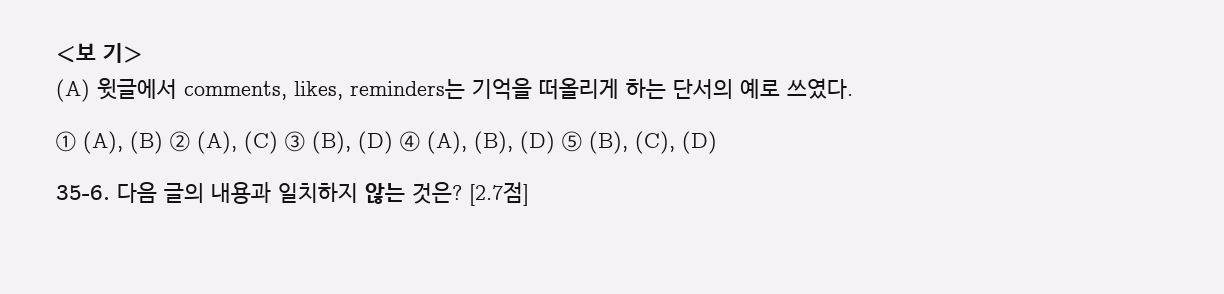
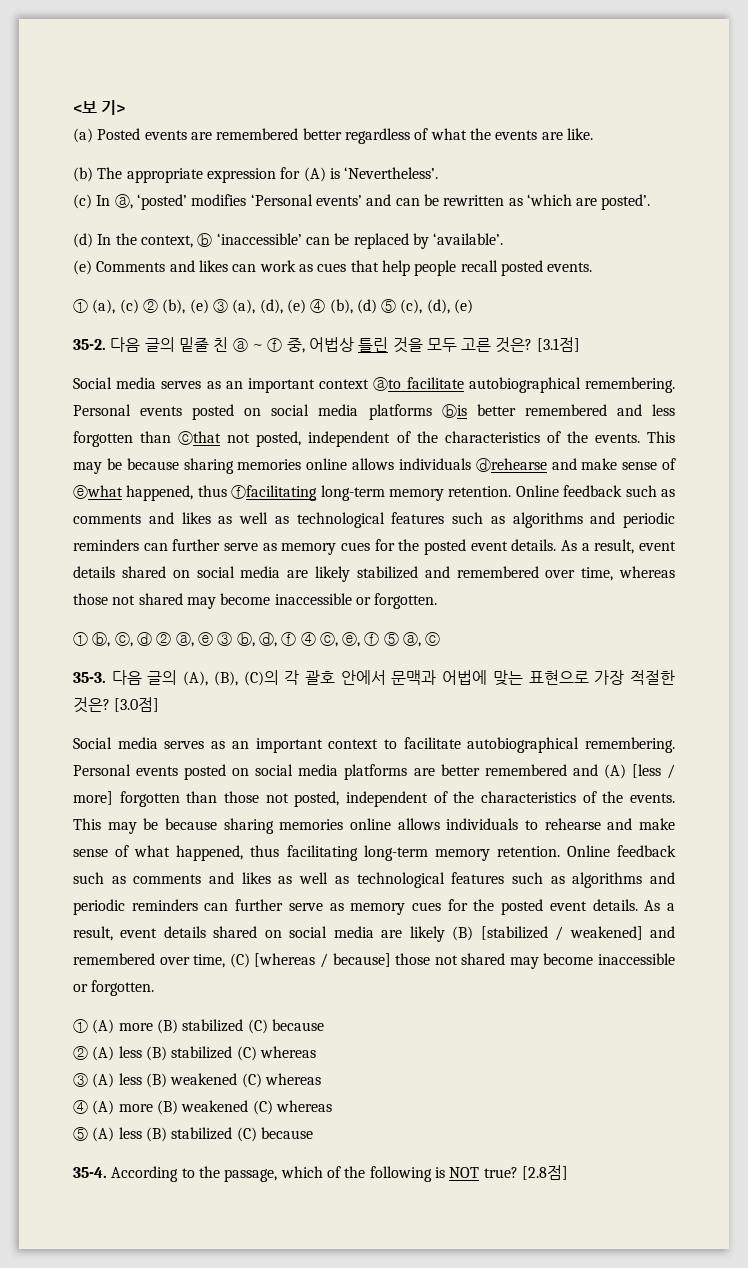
- (A) 윗글에서 comments, likes, reminders는 기억을 떠올리게 하는 단서의 예로 쓰였다.
- ① (A), (B) ② (A), (C) ③ (B), (D) ④ (A), (B), (D) ⑤ (B), (C), (D)
- 35-6. 다음 글의 내용과 일치하지 않는 것은? [2.7점]
+ (a) Posted events are remembered better regardless of what the events are like.
+ (b) The appropriate expression for (A) is ‘Nevertheless’.
+ (c) In ⓐ, ‘posted’ modifies ‘Personal events’ and can be rewritten as ‘which are posted’.
+ (d) In the context, ⓑ ‘inaccessible’ can be replaced by ‘available’.
+ (e) Comments and likes can work as cues that help people recall posted events.
+ ① (a), (c) ② (b), (e) ③ (a), (d), (e) ④ (b), (d) ⑤ (c), (d), (e)
+ 35-2. 다음 글의 밑줄 친 ⓐ ~ ⓕ 중, 어법상 틀린 것을 모두 고른 것은? [3.1점]
+ Social media serves as an important context ⓐto facilitate autobiographical remembering. Personal events posted on social media platforms ⓑis better remembered and less forgotten than ⓒthat not posted, independent of the characteristics of the events. This may be because sharing memories online allows individuals ⓓrehearse and make sense of ⓔwhat happened, thus ⓕfacilitating long-term memory retention. Online feedback such as comments and likes as well as technological features such as algorithms and periodic reminders can further serve as memory cues for the posted event details. As a result, event details shared on social media are likely stabilized and remembered over time, whereas those not shared may become inaccessible or forgotten.
+ ① ⓑ, ⓒ, ⓓ ② ⓐ, ⓔ ③ ⓑ, ⓓ, ⓕ ④ ⓒ, ⓔ, ⓕ ⑤ ⓐ, ⓒ
+ 35-3. 다음 글의 (A), (B), (C)의 각 괄호 안에서 문맥과 어법에 맞는 표현으로 가장 적절한 것은? [3.0점]
+ Social media serves as an important context to facilitate autobiographical remembering. Personal events posted on social media platforms are better remembered and (A) [less / more] forgotten than those not posted, independent of the characteristics of the events. This may be because sharing memories online allows individuals to rehearse and make sense of what happened, thus facilitating long-term memory retention. Online feedback such as comments and likes as well as technological features such as algorithms and periodic reminders can further serve as memory cues for the posted event details. As a result, event details shared on social media are likely (B) [stabilized / weakened] and remembered over time, (C) [whereas / because] those not shared may become inaccessible or forgotten.
+ ① (A) more (B) stabilized (C) because
+ ② (A) less (B) stabilized (C) whereas
+ ③ (A) less (B) weakened (C) whereas
+ ④ (A) more (B) weakened (C) whereas
+ ⑤ (A) less (B) stabilized (C) because
+ 35-4. According to the passage, which of the following is NOT true? [2.8점]

